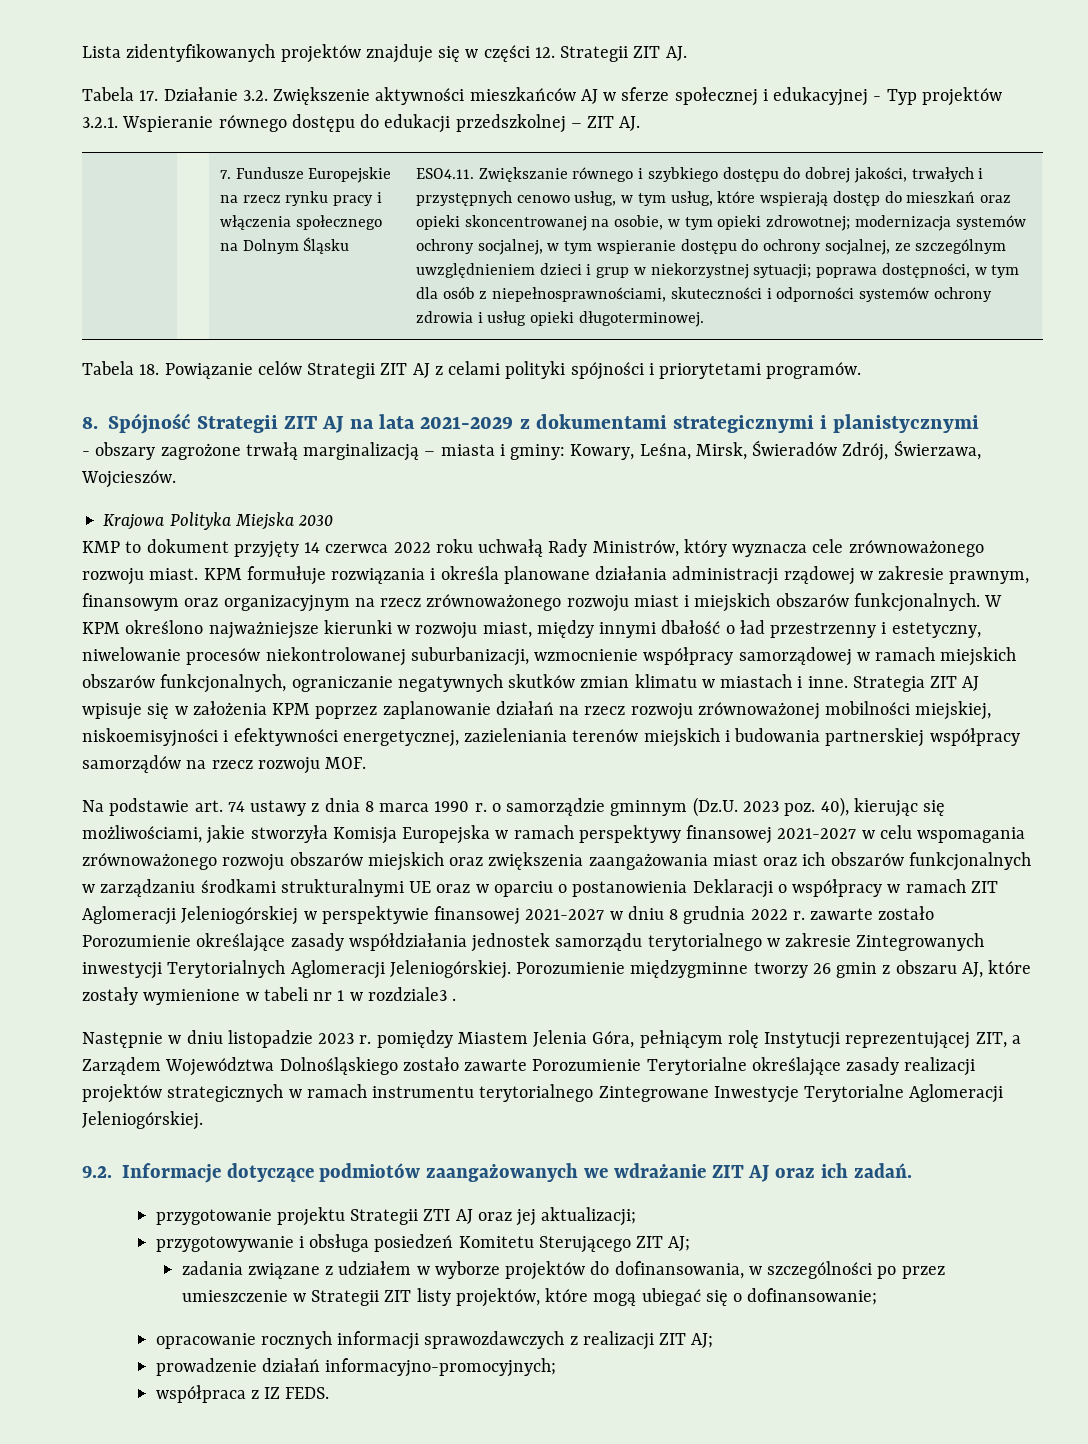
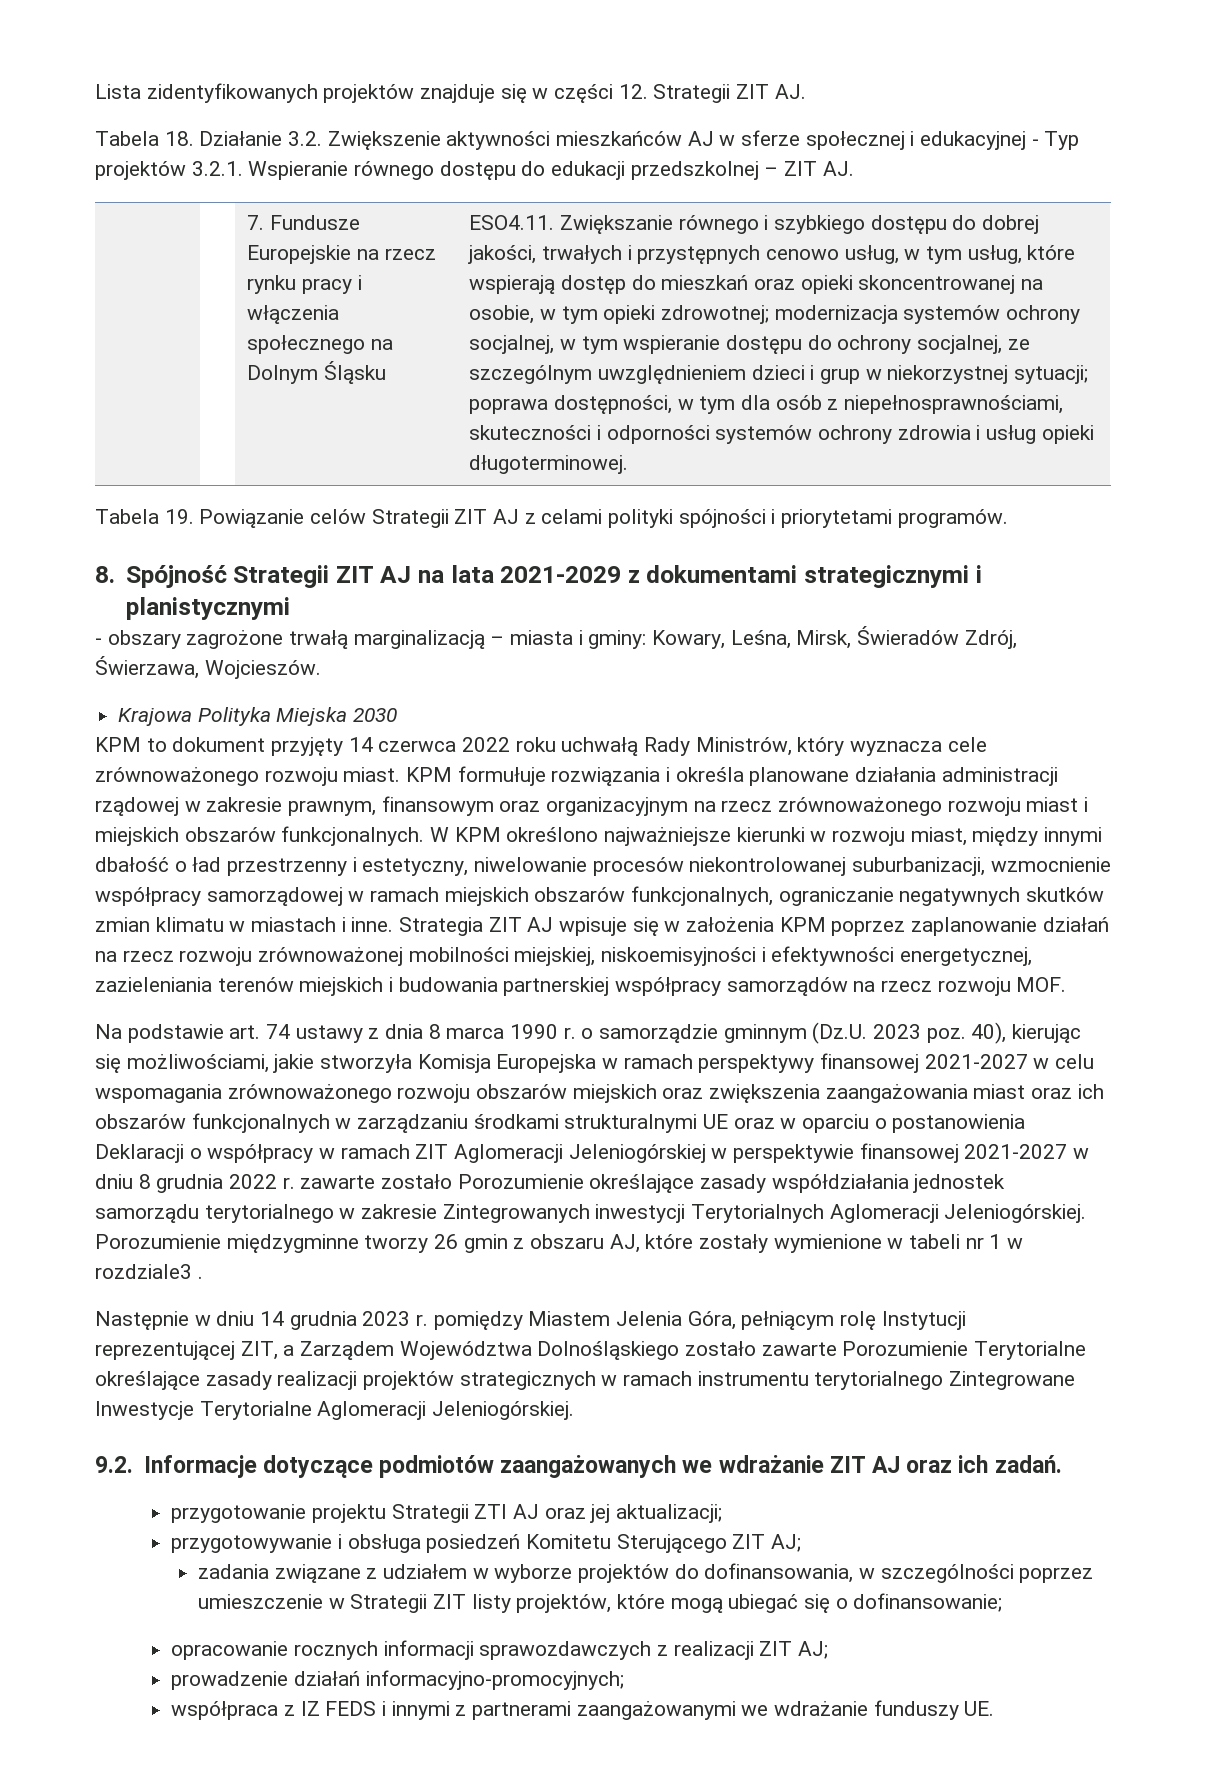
- Tabela 17. Działanie 3.2. Zwiększenie aktywności mieszkańców AJ w sferze społecznej i edukacyjnej - Typ projektów 3.2.1. Wspieranie równego dostępu do edukacji przedszkolnej – ZIT AJ.
+ Tabela 18. Działanie 3.2. Zwiększenie aktywności mieszkańców AJ w sferze społecznej i edukacyjnej - Typ projektów 3.2.1. Wspieranie równego dostępu do edukacji przedszkolnej – ZIT AJ.
- Tabela 18. Powiązanie celów Strategii ZIT AJ z celami polityki spójności i priorytetami programów.
+ Tabela 19. Powiązanie celów Strategii ZIT AJ z celami polityki spójności i priorytetami programów.
- KMP to dokument przyjęty 14 czerwca 2022 roku uchwałą Rady Ministrów, który wyznacza cele zrównoważonego rozwoju miast.
+ KPM to dokument przyjęty 14 czerwca 2022 roku uchwałą Rady Ministrów, który wyznacza cele zrównoważonego rozwoju miast.
- Następnie w dniu listopadzie 2023 r. pomiędzy Miastem Jelenia Góra, pełniącym rolę Instytucji reprezentującej ZIT, a Zarządem Województwa Dolnośląskiego zostało zawarte Porozumienie Terytorialne określające zasady realizacji projektów strategicznych w ramach instrumentu terytorialnego Zintegrowane Inwestycje Terytorialne Aglomeracji Jeleniogórskiej.
+ Następnie w dniu 14 grudnia 2023 r. pomiędzy Miastem Jelenia Góra, pełniącym rolę Instytucji reprezentującej ZIT, a Zarządem Województwa Dolnośląskiego zostało zawarte Porozumienie Terytorialne określające zasady realizacji projektów strategicznych w ramach instrumentu terytorialnego Zintegrowane Inwestycje Terytorialne Aglomeracji Jeleniogórskiej.
- zadania związane z udziałem w wyborze projektów do dofinansowania, w szczególności po przez umieszczenie w Strategii ZIT listy projektów, które mogą ubiegać się o dofinansowanie;
+ zadania związane z udziałem w wyborze projektów do dofinansowania, w szczególności poprzez umieszczenie w Strategii ZIT listy projektów, które mogą ubiegać się o dofinansowanie;
- współpraca z IZ FEDS.
+ współpraca z IZ FEDS i innymi z partnerami zaangażowanymi we wdrażanie funduszy UE.

